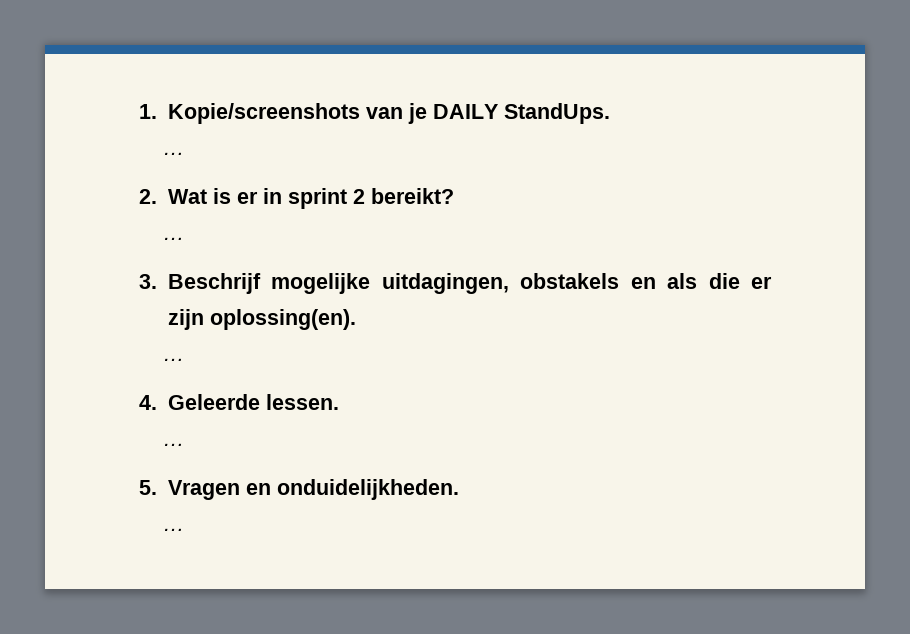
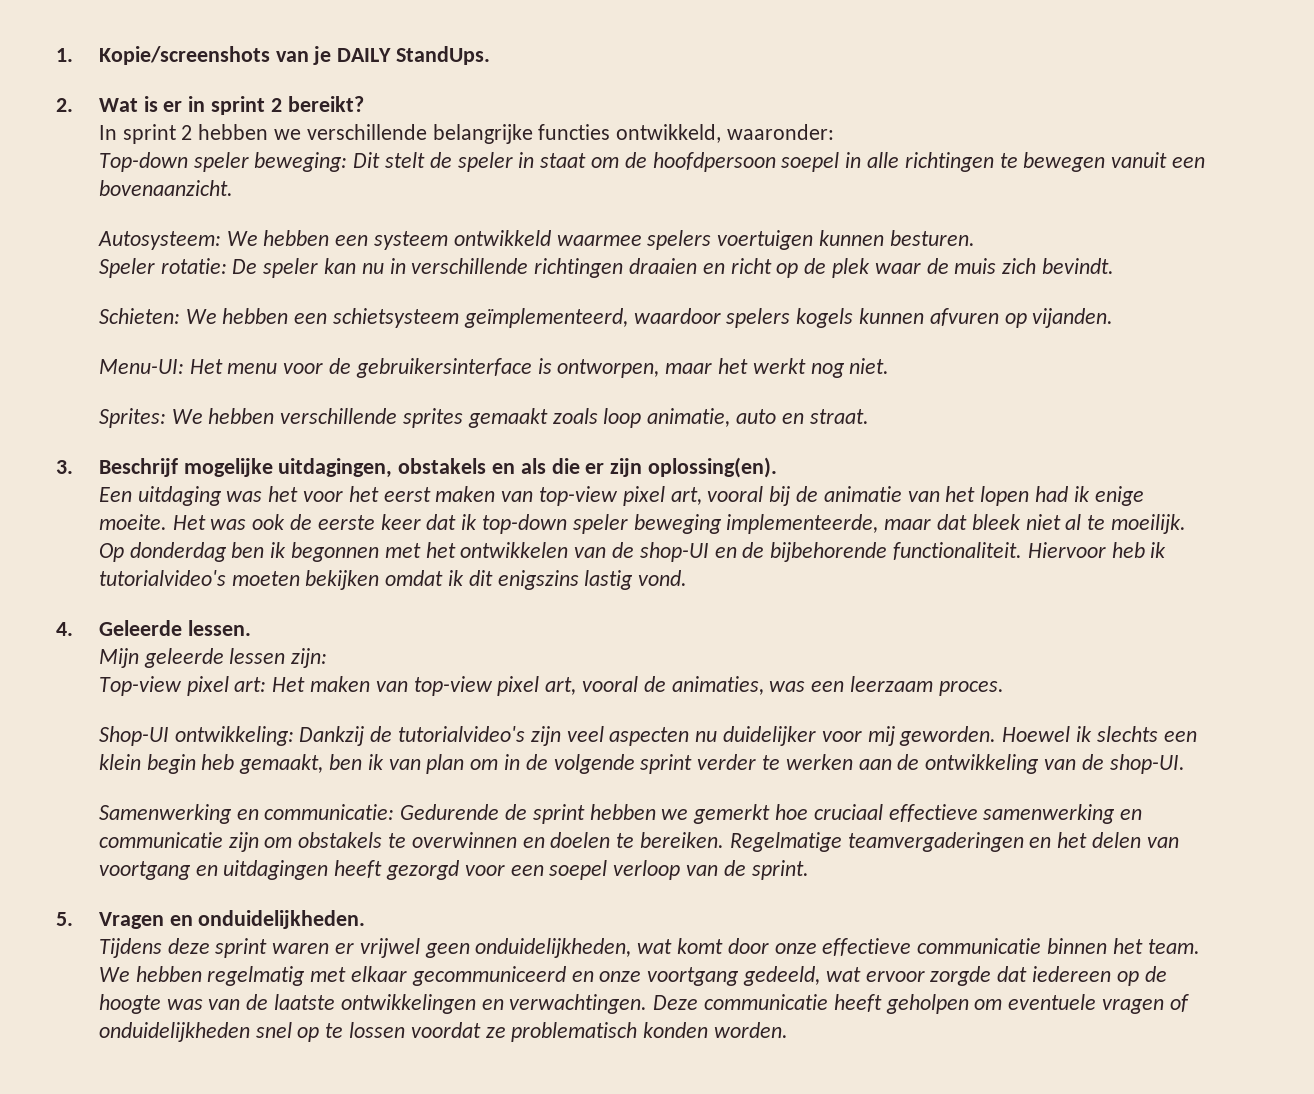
  1. Kopie/screenshots van je DAILY StandUps.
- …
  2. Wat is er in sprint 2 bereikt?
- …
+ In sprint 2 hebben we verschillende belangrijke functies ontwikkeld, waaronder:
+ Top-down speler beweging: Dit stelt de speler in staat om de hoofdpersoon soepel in alle richtingen te bewegen vanuit een bovenaanzicht.
+ Autosysteem: We hebben een systeem ontwikkeld waarmee spelers voertuigen kunnen besturen.
+ Speler rotatie: De speler kan nu in verschillende richtingen draaien en richt op de plek waar de muis zich bevindt.
+ Schieten: We hebben een schietsysteem geïmplementeerd, waardoor spelers kogels kunnen afvuren op vijanden.
+ Menu-UI: Het menu voor de gebruikersinterface is ontworpen, maar het werkt nog niet.
+ Sprites: We hebben verschillende sprites gemaakt zoals loop animatie, auto en straat.
  3. Beschrijf mogelijke uitdagingen, obstakels en als die er zijn oplossing(en).
- …
+ Een uitdaging was het voor het eerst maken van top-view pixel art, vooral bij de animatie van het lopen had ik enige moeite. Het was ook de eerste keer dat ik top-down speler beweging implementeerde, maar dat bleek niet al te moeilijk. Op donderdag ben ik begonnen met het ontwikkelen van de shop-UI en de bijbehorende functionaliteit. Hiervoor heb ik tutorialvideo's moeten bekijken omdat ik dit enigszins lastig vond.
  4. Geleerde lessen.
- …
+ Mijn geleerde lessen zijn:
+ Top-view pixel art: Het maken van top-view pixel art, vooral de animaties, was een leerzaam proces.
+ Shop-UI ontwikkeling: Dankzij de tutorialvideo's zijn veel aspecten nu duidelijker voor mij geworden. Hoewel ik slechts een klein begin heb gemaakt, ben ik van plan om in de volgende sprint verder te werken aan de ontwikkeling van de shop-UI.
+ Samenwerking en communicatie: Gedurende de sprint hebben we gemerkt hoe cruciaal effectieve samenwerking en communicatie zijn om obstakels te overwinnen en doelen te bereiken. Regelmatige teamvergaderingen en het delen van voortgang en uitdagingen heeft gezorgd voor een soepel verloop van de sprint.
  5. Vragen en onduidelijkheden.
- …
+ Tijdens deze sprint waren er vrijwel geen onduidelijkheden, wat komt door onze effectieve communicatie binnen het team. We hebben regelmatig met elkaar gecommuniceerd en onze voortgang gedeeld, wat ervoor zorgde dat iedereen op de hoogte was van de laatste ontwikkelingen en verwachtingen. Deze communicatie heeft geholpen om eventuele vragen of onduidelijkheden snel op te lossen voordat ze problematisch konden worden.

